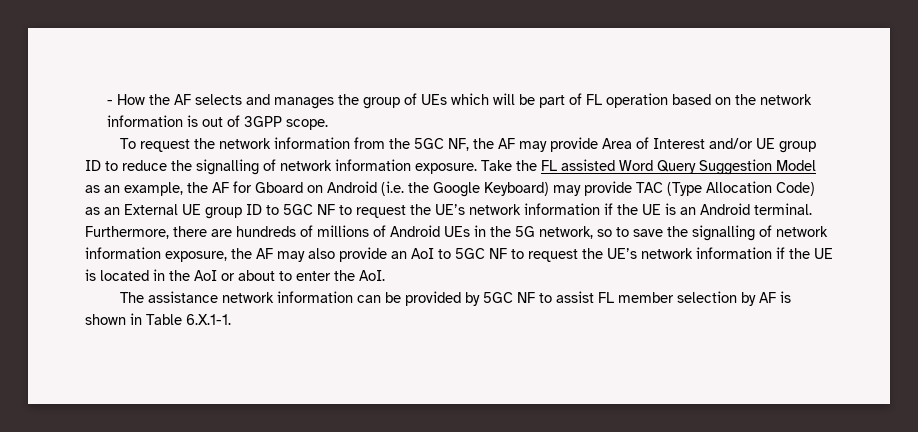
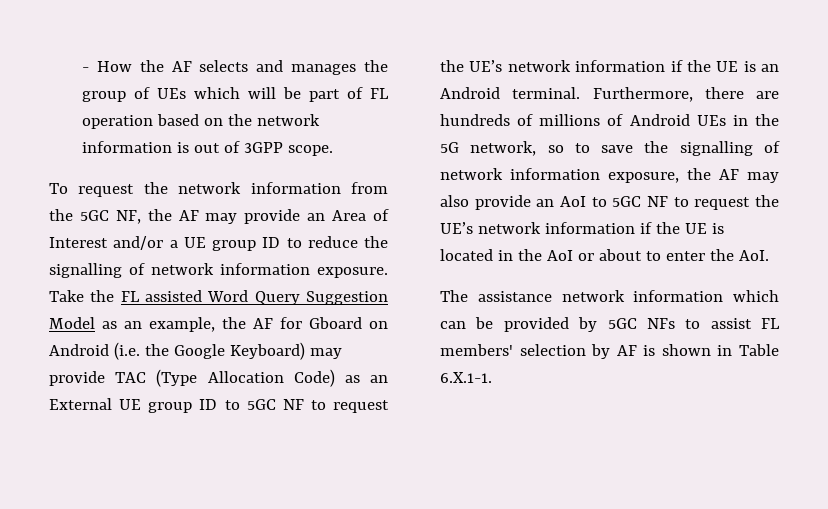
- To request the network information from the 5GC NF, the AF may provide Area of Interest and/or UE group ID to reduce the signalling of network information exposure.
+ To request the network information from the 5GC NF, the AF may provide an Area of Interest and/or a UE group ID to reduce the signalling of network information exposure.
- The assistance network information can be provided by 5GC NF to assist FL member selection by AF is shown in Table 6.X.1-1.
+ The assistance network information which can be provided by 5GC NFs to assist FL members' selection by AF is shown in Table 6.X.1-1.

